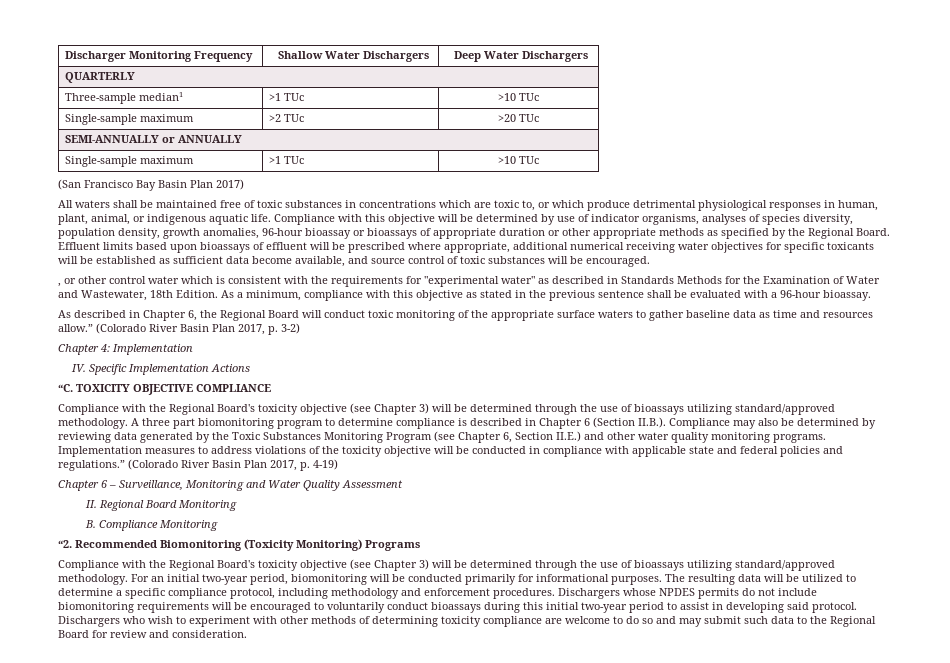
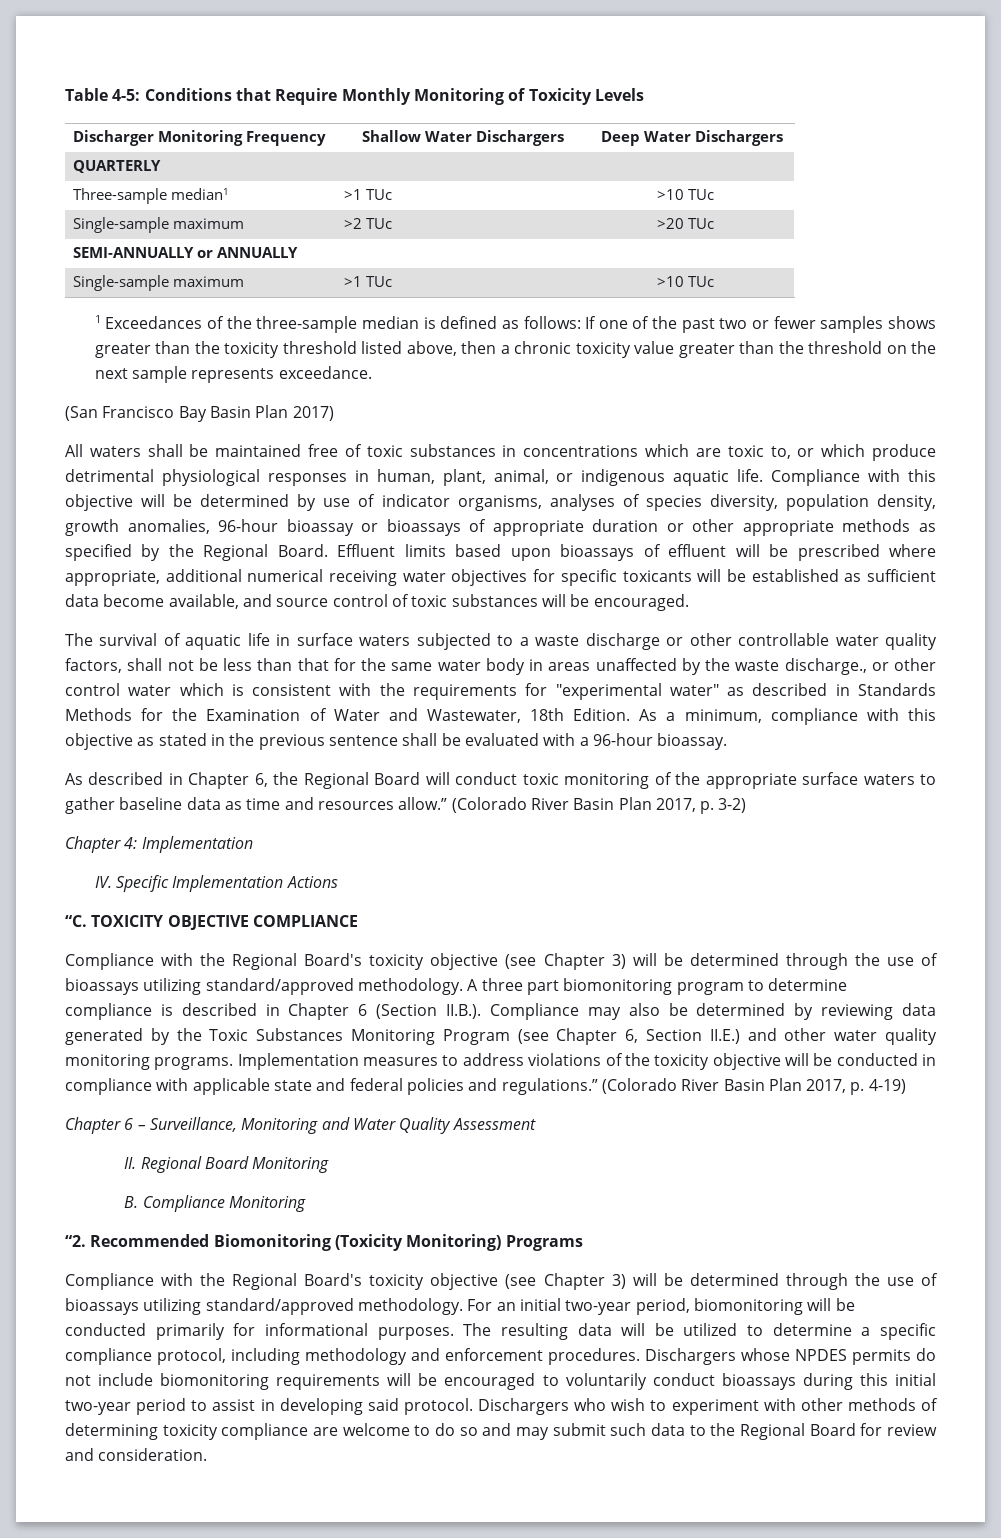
+ Table 4-5: Conditions that Require Monthly Monitoring of Toxicity Levels
+ 1 Exceedances of the three-sample median is defined as follows: If one of the past two or fewer samples shows greater than the toxicity threshold listed above, then a chronic toxicity value greater than the threshold on the next sample represents exceedance.
- , or other control water which is consistent with the requirements for "experimental water" as described in Standards Methods for the Examination of Water and Wastewater, 18th Edition.
+ The survival of aquatic life in surface waters subjected to a waste discharge or other controllable water quality factors, shall not be less than that for the same water body in areas unaffected by the waste discharge., or other control water which is consistent with the requirements for "experimental water" as described in Standards Methods for the Examination of Water and Wastewater, 18th Edition.

